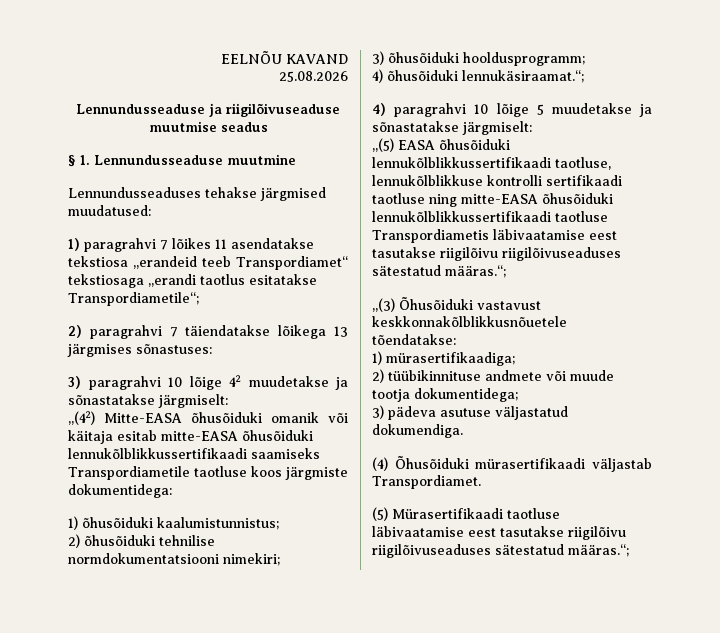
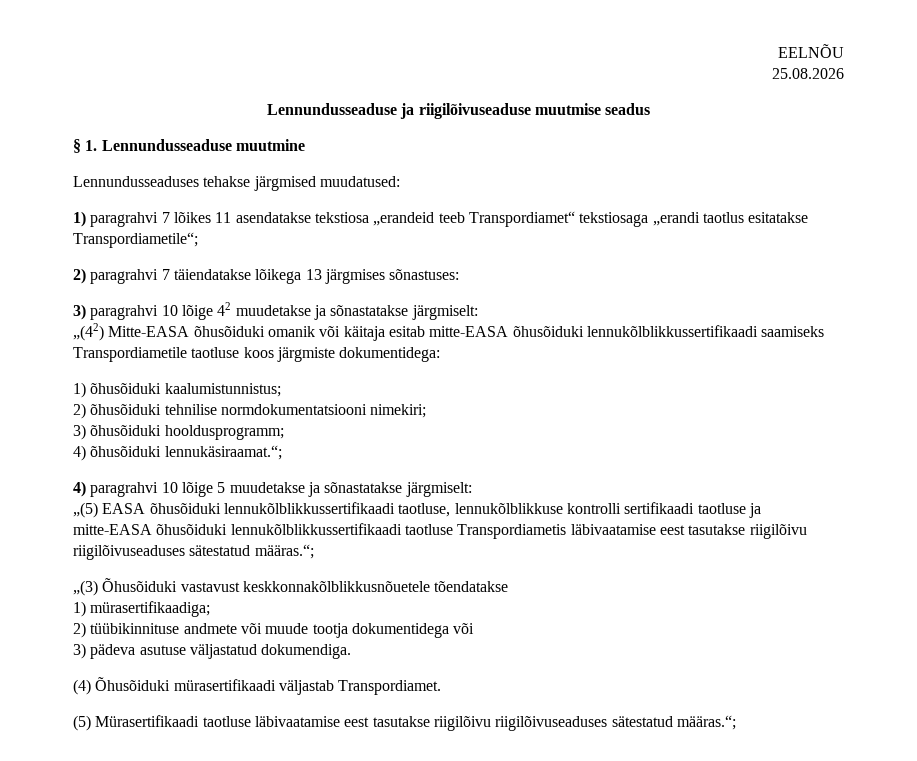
- EELNÕU KAVAND
+ EELNÕU
- „(5) EASA õhusõiduki lennukõlblikkussertifikaadi taotluse, lennukõlblikkuse kontrolli sertifikaadi taotluse ning mitte-EASA õhusõiduki lennukõlblikkussertifikaadi taotluse Transpordiametis läbivaatamise eest tasutakse riigilõivu riigilõivuseaduses sätestatud määras.“;
+ „(5) EASA õhusõiduki lennukõlblikkussertifikaadi taotluse, lennukõlblikkuse kontrolli sertifikaadi taotluse ja mitte-EASA õhusõiduki lennukõlblikkussertifikaadi taotluse Transpordiametis läbivaatamise eest tasutakse riigilõivu riigilõivuseaduses sätestatud määras.“;
- „(3) Õhusõiduki vastavust keskkonnakõlblikkusnõuetele tõendatakse:
+ „(3) Õhusõiduki vastavust keskkonnakõlblikkusnõuetele tõendatakse
- 2) tüübikinnituse andmete või muude tootja dokumentidega;
+ 2) tüübikinnituse andmete või muude tootja dokumentidega või

